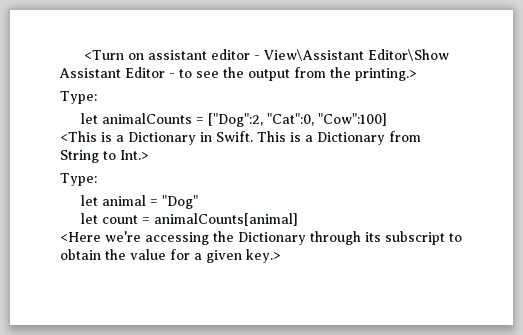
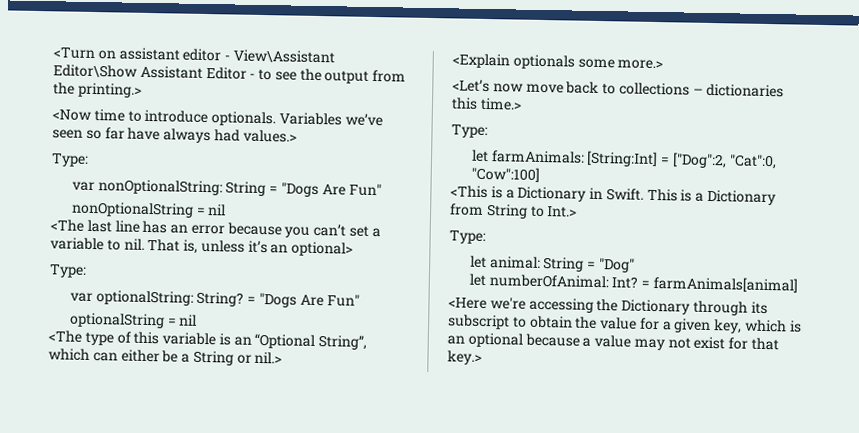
  <Turn on assistant editor - View\Assistant Editor\Show Assistant Editor - to see the output from the printing.>
+ <Now time to introduce optionals. Variables we’ve seen so far have always had values.>
  Type:
- let animalCounts = ["Dog":2, "Cat":0, "Cow":100]
+ var nonOptionalString: String = "Dogs Are Fun"
+ nonOptionalString = nil
+ <The last line has an error because you can’t set a variable to nil. That is, unless it’s an optional>
+ Type:
+ var optionalString: String? = "Dogs Are Fun"
+ optionalString = nil
+ <The type of this variable is an “Optional String”, which can either be a String or nil.>
+ <Explain optionals some more.>
+ <Let’s now move back to collections – dictionaries this time.>
+ Type:
+ let farmAnimals: [String:Int] = ["Dog":2, "Cat":0, "Cow":100]
- let animal = "Dog"
+ let animal: String = "Dog"
- let count = animalCounts[animal]
+ let numberOfAnimal: Int? = farmAnimals[animal]
- <Here we're accessing the Dictionary through its subscript to obtain the value for a given key.>
+ <Here we're accessing the Dictionary through its subscript to obtain the value for a given key, which is an optional because a value may not exist for that key.>

